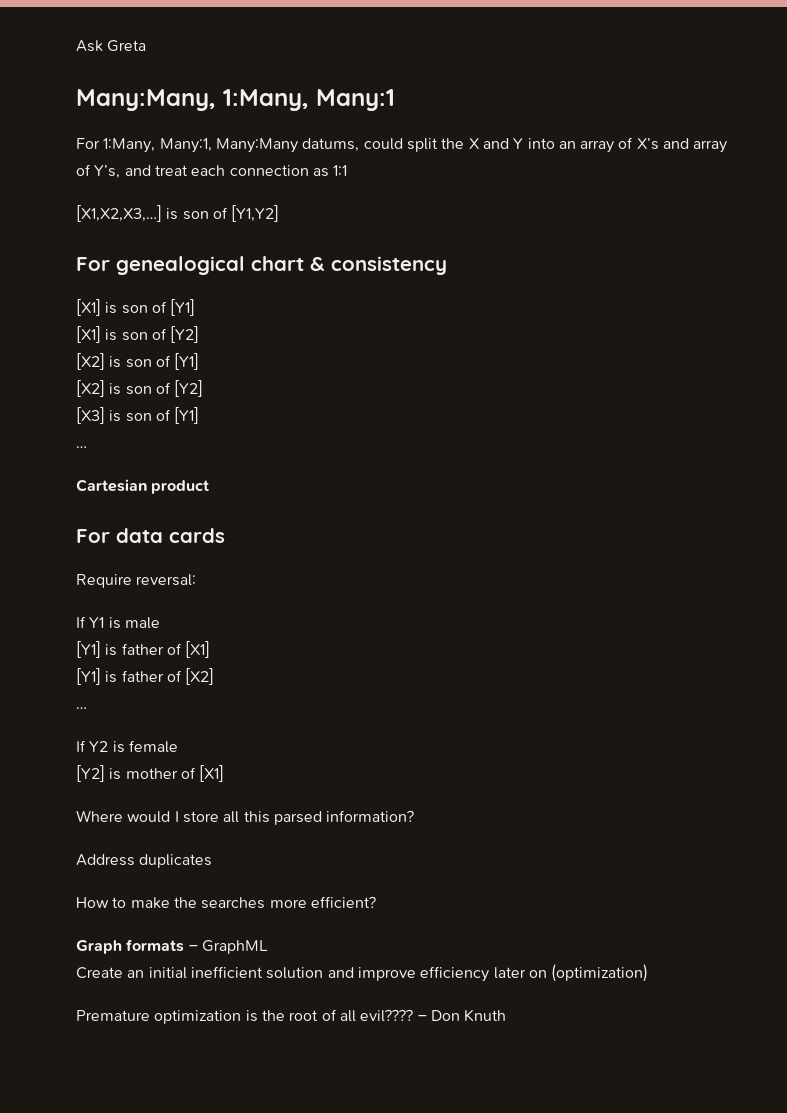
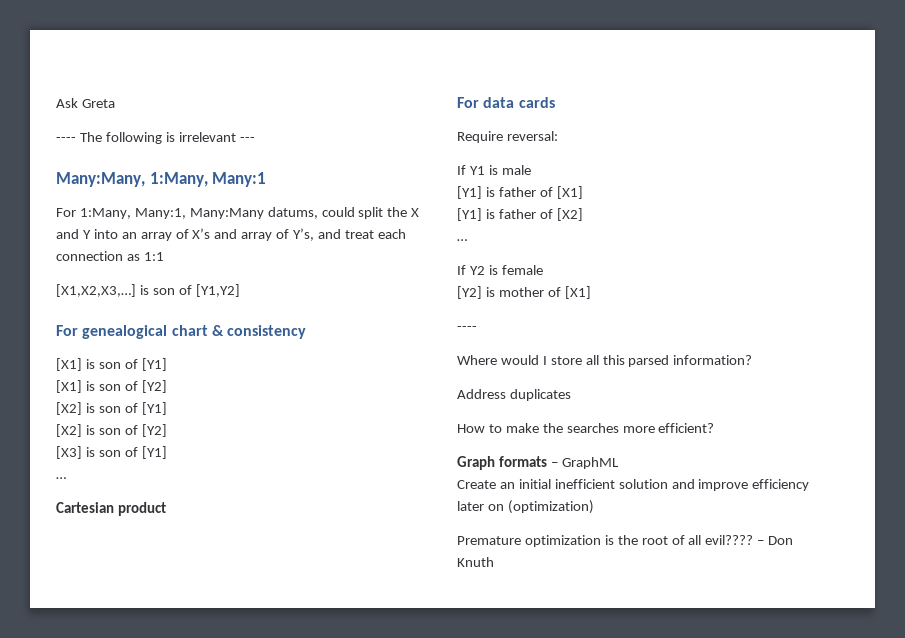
+ ---- The following is irrelevant ---
  [Y2] is mother of [X1]
+ ----

